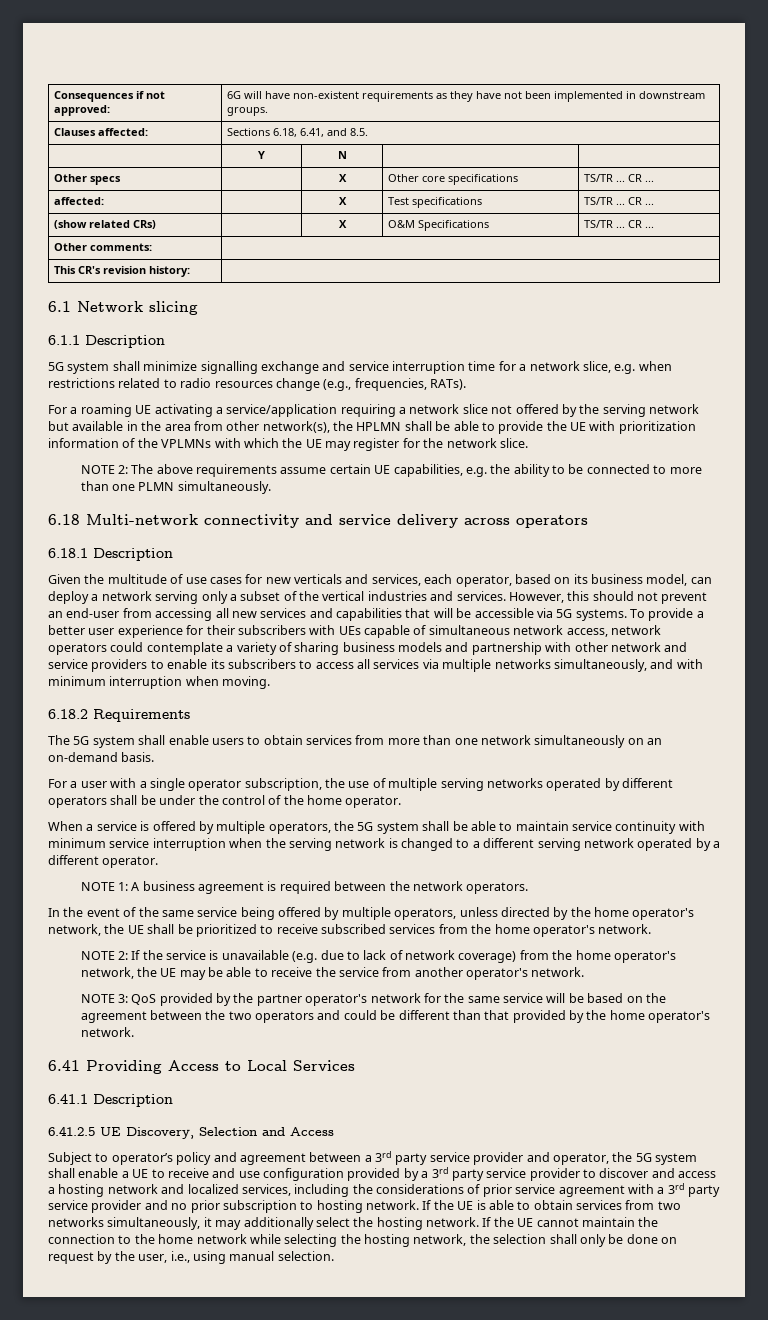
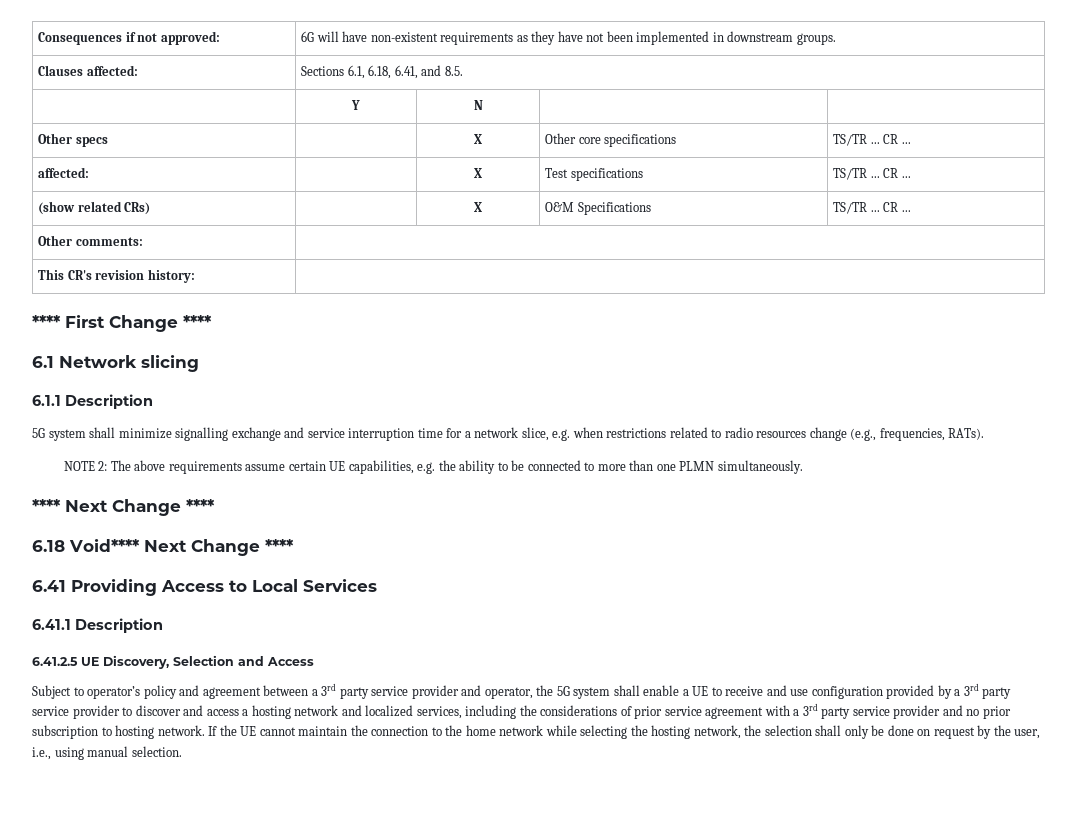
- Clauses affected: | Sections 6.18, 6.41, and 8.5.
+ Clauses affected: | Sections 6.1, 6.18, 6.41, and 8.5.
+ **** First Change ****
- For a roaming UE activating a service/application requiring a network slice not offered by the serving network but available in the area from other network(s), the HPLMN shall be able to provide the UE with prioritization information of the VPLMNs with which the UE may register for the network slice.
- 6.18 Multi-network connectivity and service delivery across operators
- 6.18.1 Description
- Given the multitude of use cases for new verticals and services, each operator, based on its business model, can deploy a network serving only a subset of the vertical industries and services. However, this should not prevent an end-user from accessing all new services and capabilities that will be accessible via 5G systems. To provide a better user experience for their subscribers with UEs capable of simultaneous network access, network operators could contemplate a variety of sharing business models and partnership with other network and service providers to enable its subscribers to access all services via multiple networks simultaneously, and with minimum interruption when moving.
- 6.18.2 Requirements
- The 5G system shall enable users to obtain services from more than one network simultaneously on an on-demand basis.
- For a user with a single operator subscription, the use of multiple serving networks operated by different operators shall be under the control of the home operator.
- When a service is offered by multiple operators, the 5G system shall be able to maintain service continuity with minimum service interruption when the serving network is changed to a different serving network operated by a different operator.
- NOTE 1: A business agreement is required between the network operators.
- In the event of the same service being offered by multiple operators, unless directed by the home operator's network, the UE shall be prioritized to receive subscribed services from the home operator's network.
- NOTE 2: If the service is unavailable (e.g. due to lack of network coverage) from the home operator's network, the UE may be able to receive the service from another operator's network.
- NOTE 3: QoS provided by the partner operator's network for the same service will be based on the agreement between the two operators and could be different than that provided by the home operator's network.
+ **** Next Change ****
+ 6.18 Void**** Next Change ****
- If the UE is able to obtain services from two networks simultaneously, it may additionally select the hosting network. If the UE cannot maintain the connection to the home network while selecting the hosting network, the selection shall only be done on request by the user, i.e., using manual selection.
+ If the UE cannot maintain the connection to the home network while selecting the hosting network, the selection shall only be done on request by the user, i.e., using manual selection.

